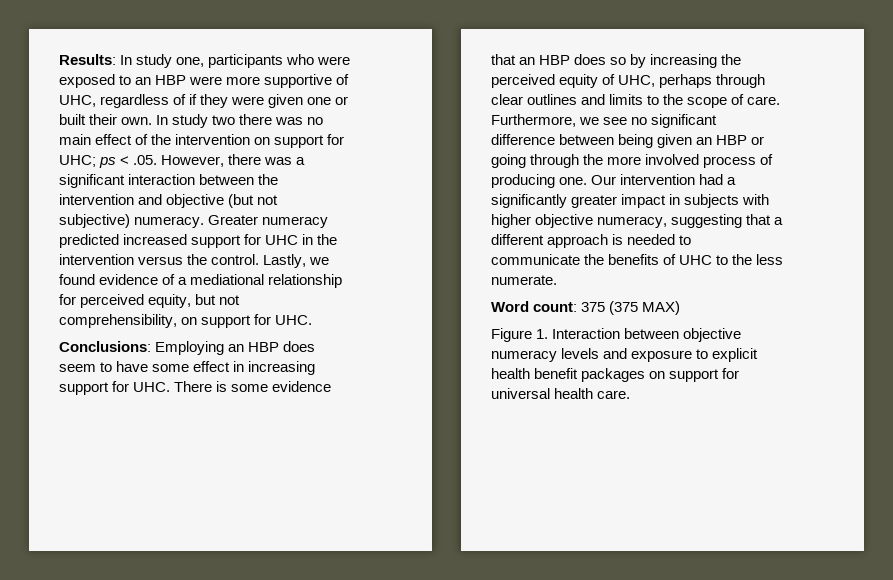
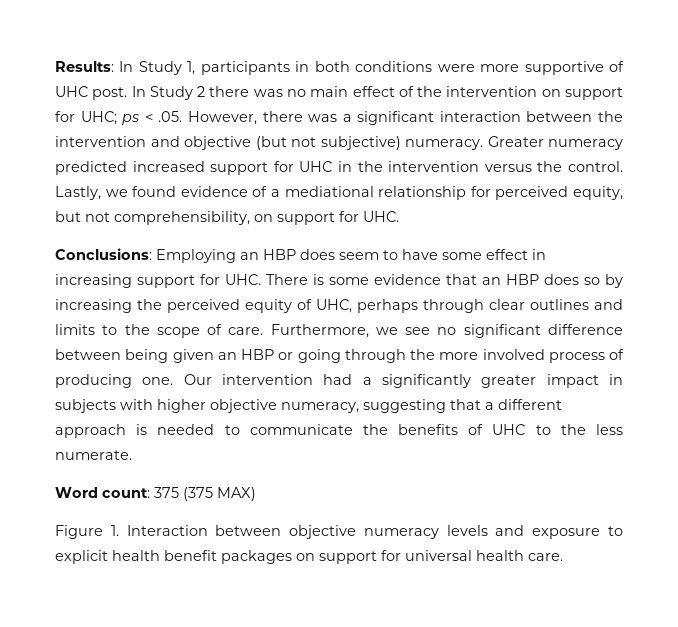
- Results: In study one, participants who were exposed to an HBP were more supportive of UHC, regardless of if they were given one or built their own. In study two there was no main effect of the intervention on support for UHC; ps < .05. However, there was a significant interaction between the intervention and objective (but not subjective) numeracy.
+ Results: In Study 1, participants in both conditions were more supportive of UHC post. In Study 2 there was no main effect of the intervention on support for UHC; ps < .05. However, there was a significant interaction between the intervention and objective (but not subjective) numeracy.

